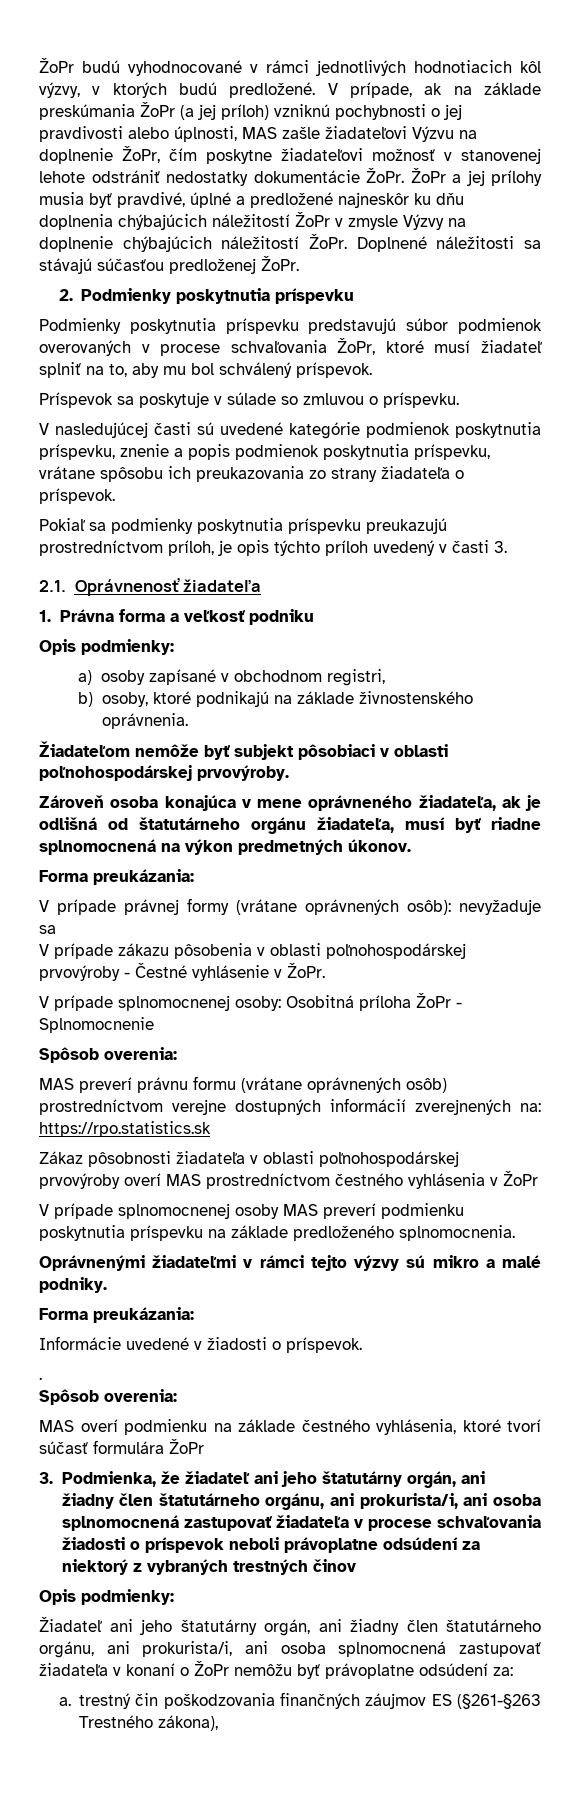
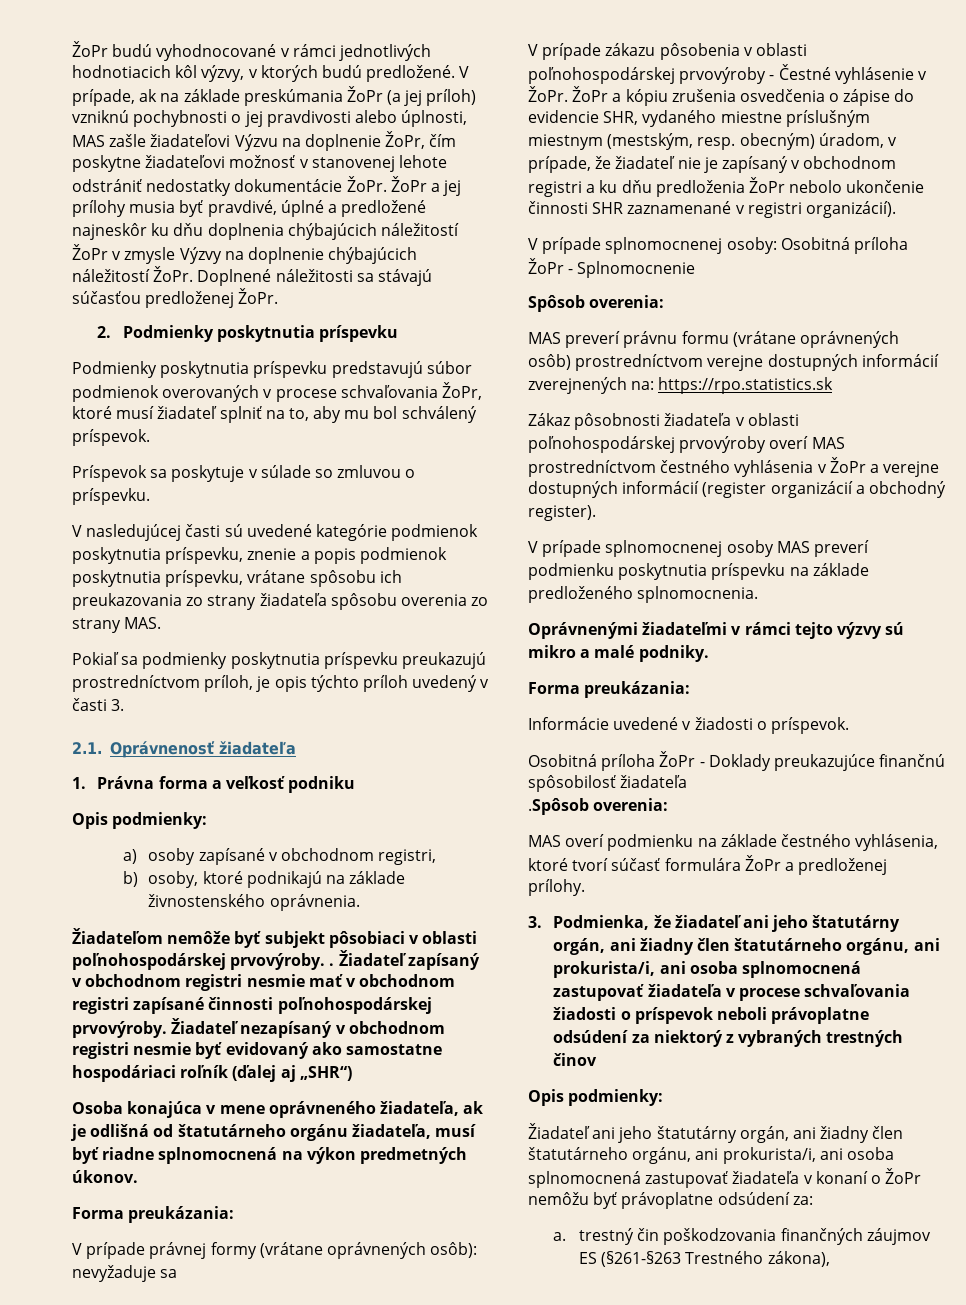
- V nasledujúcej časti sú uvedené kategórie podmienok poskytnutia príspevku, znenie a popis podmienok poskytnutia príspevku, vrátane spôsobu ich preukazovania zo strany žiadateľa o príspevok.
+ V nasledujúcej časti sú uvedené kategórie podmienok poskytnutia príspevku, znenie a popis podmienok poskytnutia príspevku, vrátane spôsobu ich preukazovania zo strany žiadateľa spôsobu overenia zo strany MAS.
- Žiadateľom nemôže byť subjekt pôsobiaci v oblasti poľnohospodárskej prvovýroby.
- Zároveň osoba konajúca v mene oprávneného žiadateľa, ak je odlišná od štatutárneho orgánu žiadateľa, musí byť riadne splnomocnená na výkon predmetných úkonov.
+ Žiadateľom nemôže byť subjekt pôsobiaci v oblasti poľnohospodárskej prvovýroby. . Žiadateľ zapísaný v obchodnom registri nesmie mať v obchodnom registri zapísané činnosti poľnohospodárskej prvovýroby. Žiadateľ nezapísaný v obchodnom registri nesmie byť evidovaný ako samostatne hospodáriaci roľník (ďalej aj „SHR“)
+ Osoba konajúca v mene oprávneného žiadateľa, ak je odlišná od štatutárneho orgánu žiadateľa, musí byť riadne splnomocnená na výkon predmetných úkonov.
+ ŽoPr a kópiu zrušenia osvedčenia o zápise do evidencie SHR, vydaného miestne príslušným miestnym (mestským, resp. obecným) úradom, v prípade, že žiadateľ nie je zapísaný v obchodnom registri a ku dňu predloženia ŽoPr nebolo ukončenie činnosti SHR zaznamenané v registri organizácií).
- Zákaz pôsobnosti žiadateľa v oblasti poľnohospodárskej prvovýroby overí MAS prostredníctvom čestného vyhlásenia v ŽoPr
+ Zákaz pôsobnosti žiadateľa v oblasti poľnohospodárskej prvovýroby overí MAS prostredníctvom čestného vyhlásenia v ŽoPr a verejne dostupných informácií (register organizácií a obchodný register).
- .
- Spôsob overenia:
+ Osobitná príloha ŽoPr - Doklady preukazujúce finančnú spôsobilosť žiadateľa
+ .Spôsob overenia:
- MAS overí podmienku na základe čestného vyhlásenia, ktoré tvorí súčasť formulára ŽoPr
+ MAS overí podmienku na základe čestného vyhlásenia, ktoré tvorí súčasť formulára ŽoPr a predloženej prílohy.

